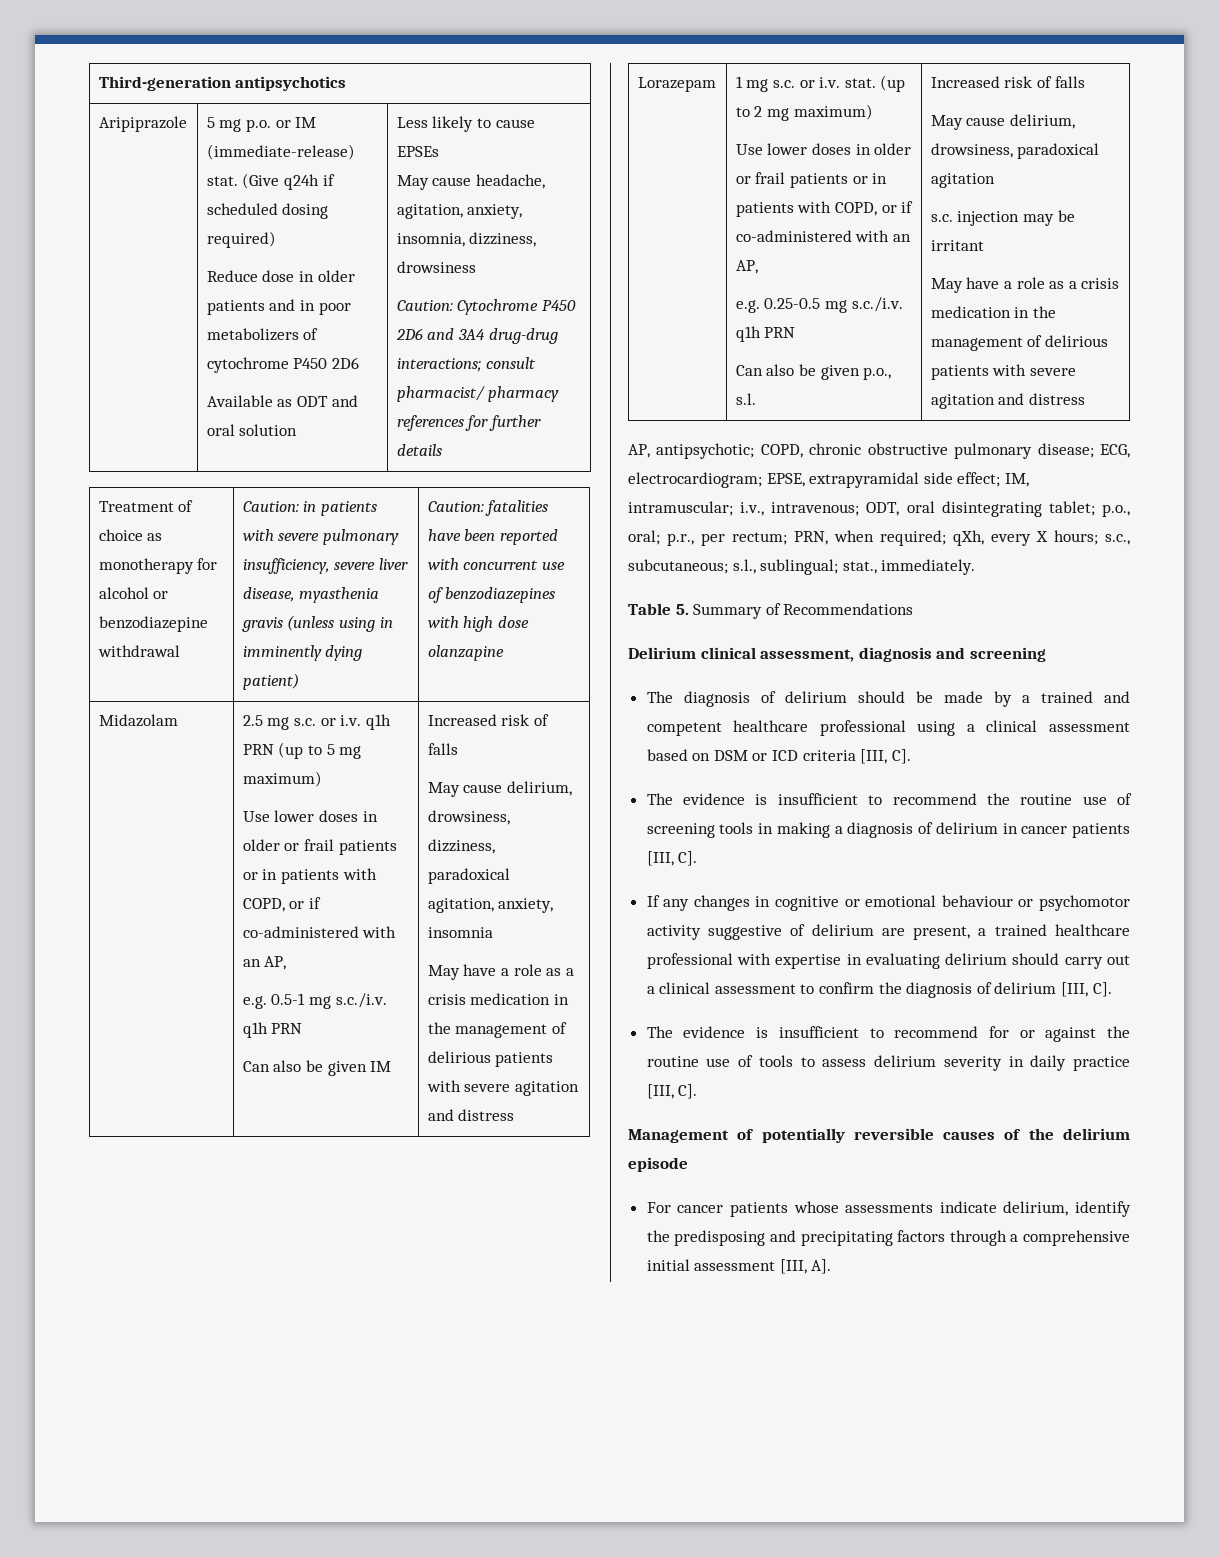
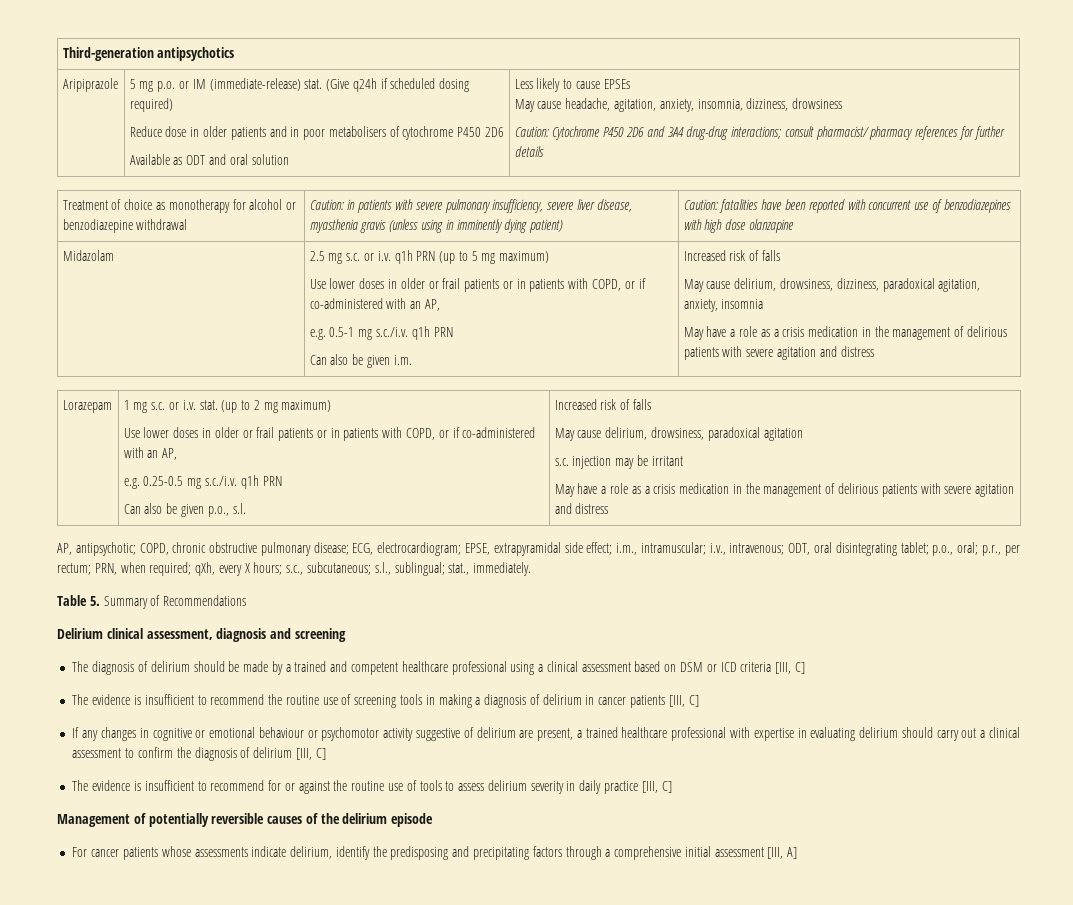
- Reduce dose in older patients and in poor metabolizers of cytochrome P450 2D6
+ Reduce dose in older patients and in poor metabolisers of cytochrome P450 2D6
- Can also be given IM
+ Can also be given i.m.
- AP, antipsychotic; COPD, chronic obstructive pulmonary disease; ECG, electrocardiogram; EPSE, extrapyramidal side effect; IM, intramuscular; i.v., intravenous; ODT, oral disintegrating tablet; p.o., oral; p.r., per rectum; PRN, when required; qXh, every X hours; s.c., subcutaneous; s.l., sublingual; stat., immediately.
+ AP, antipsychotic; COPD, chronic obstructive pulmonary disease; ECG, electrocardiogram; EPSE, extrapyramidal side effect; i.m., intramuscular; i.v., intravenous; ODT, oral disintegrating tablet; p.o., oral; p.r., per rectum; PRN, when required; qXh, every X hours; s.c., subcutaneous; s.l., sublingual; stat., immediately.
- The diagnosis of delirium should be made by a trained and competent healthcare professional using a clinical assessment based on DSM or ICD criteria [III, C].
+ The diagnosis of delirium should be made by a trained and competent healthcare professional using a clinical assessment based on DSM or ICD criteria [III, C]
- The evidence is insufficient to recommend the routine use of screening tools in making a diagnosis of delirium in cancer patients [III, C].
+ The evidence is insufficient to recommend the routine use of screening tools in making a diagnosis of delirium in cancer patients [III, C]
- If any changes in cognitive or emotional behaviour or psychomotor activity suggestive of delirium are present, a trained healthcare professional with expertise in evaluating delirium should carry out a clinical assessment to confirm the diagnosis of delirium [III, C].
+ If any changes in cognitive or emotional behaviour or psychomotor activity suggestive of delirium are present, a trained healthcare professional with expertise in evaluating delirium should carry out a clinical assessment to confirm the diagnosis of delirium [III, C]
- The evidence is insufficient to recommend for or against the routine use of tools to assess delirium severity in daily practice [III, C].
+ The evidence is insufficient to recommend for or against the routine use of tools to assess delirium severity in daily practice [III, C]
- For cancer patients whose assessments indicate delirium, identify the predisposing and precipitating factors through a comprehensive initial assessment [III, A].
+ For cancer patients whose assessments indicate delirium, identify the predisposing and precipitating factors through a comprehensive initial assessment [III, A]

